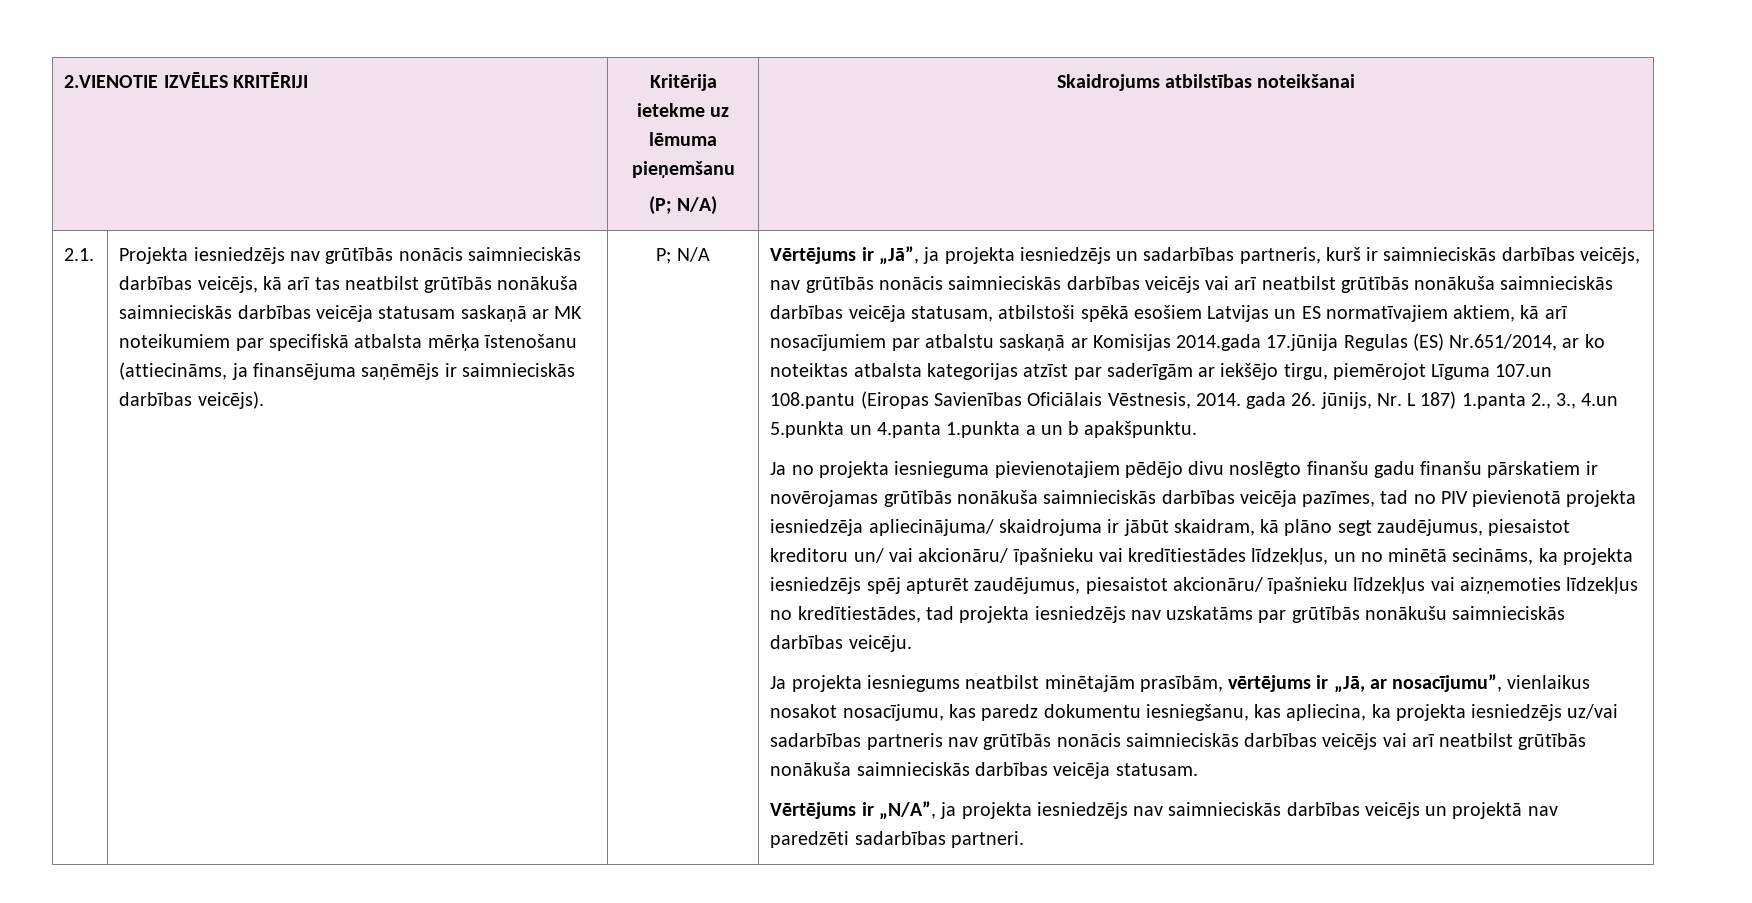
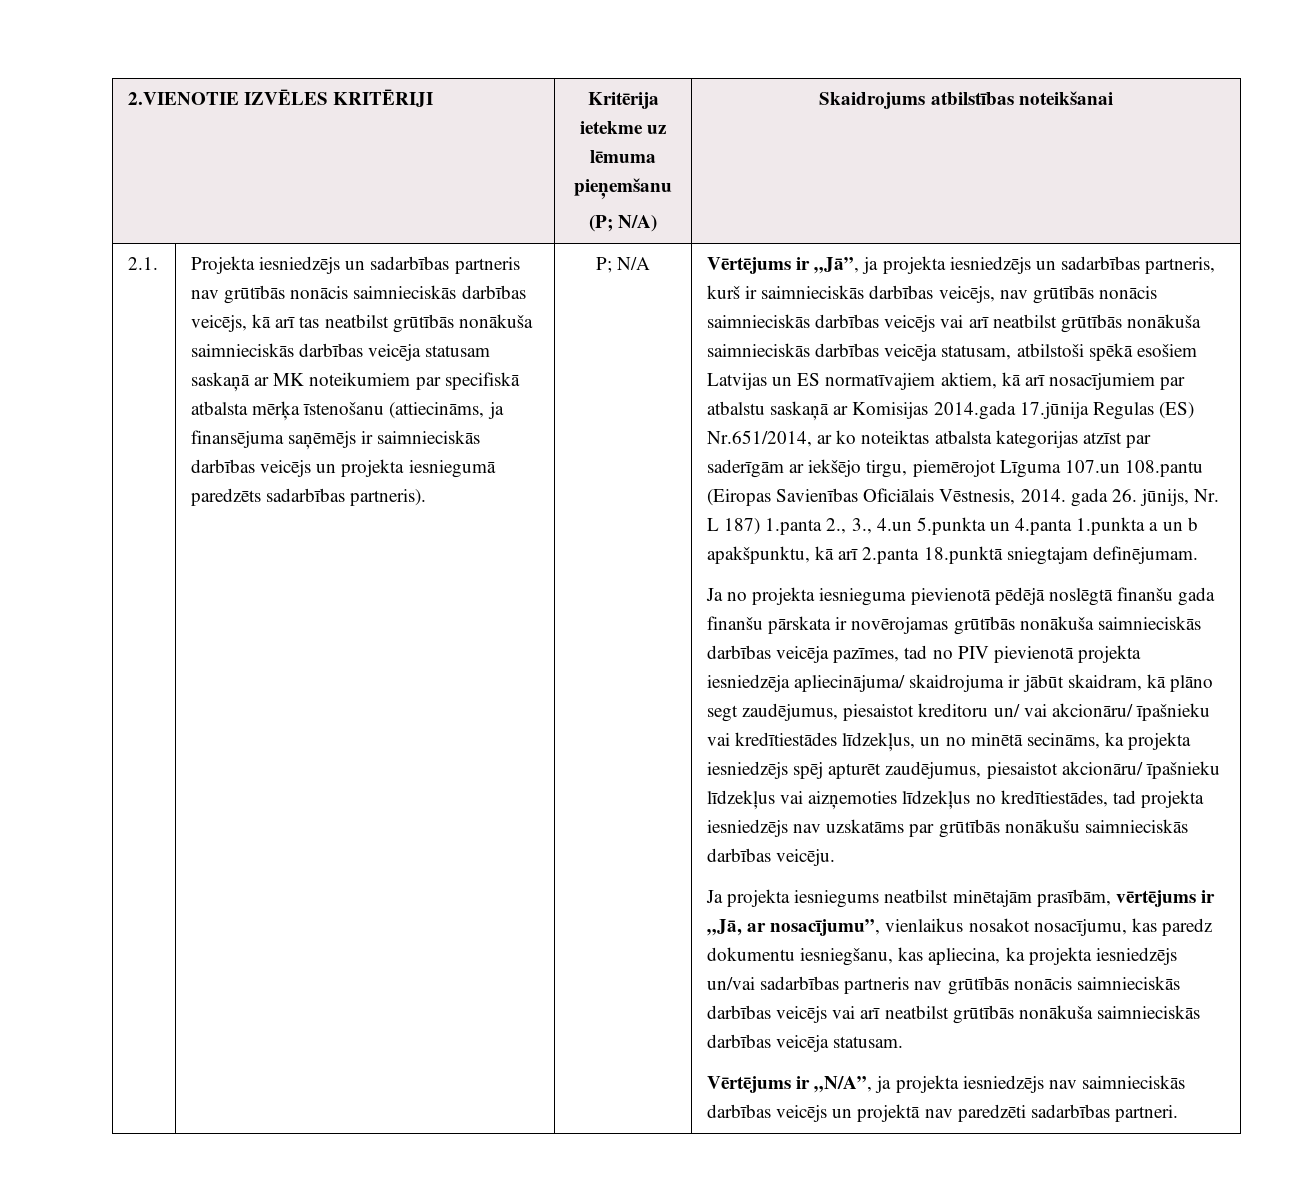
- Projekta iesniedzējs nav grūtībās nonācis saimnieciskās darbības veicējs, kā arī tas neatbilst grūtībās nonākuša saimnieciskās darbības veicēja statusam saskaņā ar MK noteikumiem par specifiskā atbalsta mērķa īstenošanu (attiecināms, ja finansējuma saņēmējs ir saimnieciskās darbības veicējs).
+ Projekta iesniedzējs un sadarbības partneris nav grūtībās nonācis saimnieciskās darbības veicējs, kā arī tas neatbilst grūtībās nonākuša saimnieciskās darbības veicēja statusam saskaņā ar MK noteikumiem par specifiskā atbalsta mērķa īstenošanu (attiecināms, ja finansējuma saņēmējs ir saimnieciskās darbības veicējs un projekta iesniegumā paredzēts sadarbības partneris).
- Vērtējums ir „Jā”, ja projekta iesniedzējs un sadarbības partneris, kurš ir saimnieciskās darbības veicējs, nav grūtībās nonācis saimnieciskās darbības veicējs vai arī neatbilst grūtībās nonākuša saimnieciskās darbības veicēja statusam, atbilstoši spēkā esošiem Latvijas un ES normatīvajiem aktiem, kā arī nosacījumiem par atbalstu saskaņā ar Komisijas 2014.gada 17.jūnija Regulas (ES) Nr.651/2014, ar ko noteiktas atbalsta kategorijas atzīst par saderīgām ar iekšējo tirgu, piemērojot Līguma 107.un 108.pantu (Eiropas Savienības Oficiālais Vēstnesis, 2014. gada 26. jūnijs, Nr. L 187) 1.panta 2., 3., 4.un 5.punkta un 4.panta 1.punkta a un b apakšpunktu.
- Ja no projekta iesnieguma pievienotajiem pēdējo divu noslēgto finanšu gadu finanšu pārskatiem ir novērojamas grūtībās nonākuša saimnieciskās darbības veicēja pazīmes, tad no PIV pievienotā projekta iesniedzēja apliecinājuma/ skaidrojuma ir jābūt skaidram, kā plāno segt zaudējumus, piesaistot kreditoru un/ vai akcionāru/ īpašnieku vai kredītiestādes līdzekļus, un no minētā secināms, ka projekta iesniedzējs spēj apturēt zaudējumus, piesaistot akcionāru/ īpašnieku līdzekļus vai aizņemoties līdzekļus no kredītiestādes, tad projekta iesniedzējs nav uzskatāms par grūtībās nonākušu saimnieciskās darbības veicēju.
+ Vērtējums ir „Jā”, ja projekta iesniedzējs un sadarbības partneris, kurš ir saimnieciskās darbības veicējs, nav grūtībās nonācis saimnieciskās darbības veicējs vai arī neatbilst grūtībās nonākuša saimnieciskās darbības veicēja statusam, atbilstoši spēkā esošiem Latvijas un ES normatīvajiem aktiem, kā arī nosacījumiem par atbalstu saskaņā ar Komisijas 2014.gada 17.jūnija Regulas (ES) Nr.651/2014, ar ko noteiktas atbalsta kategorijas atzīst par saderīgām ar iekšējo tirgu, piemērojot Līguma 107.un 108.pantu (Eiropas Savienības Oficiālais Vēstnesis, 2014. gada 26. jūnijs, Nr. L 187) 1.panta 2., 3., 4.un 5.punkta un 4.panta 1.punkta a un b apakšpunktu, kā arī 2.panta 18.punktā sniegtajam definējumam.
+ Ja no projekta iesnieguma pievienotā pēdējā noslēgtā finanšu gada finanšu pārskata ir novērojamas grūtībās nonākuša saimnieciskās darbības veicēja pazīmes, tad no PIV pievienotā projekta iesniedzēja apliecinājuma/ skaidrojuma ir jābūt skaidram, kā plāno segt zaudējumus, piesaistot kreditoru un/ vai akcionāru/ īpašnieku vai kredītiestādes līdzekļus, un no minētā secināms, ka projekta iesniedzējs spēj apturēt zaudējumus, piesaistot akcionāru/ īpašnieku līdzekļus vai aizņemoties līdzekļus no kredītiestādes, tad projekta iesniedzējs nav uzskatāms par grūtībās nonākušu saimnieciskās darbības veicēju.
- Ja projekta iesniegums neatbilst minētajām prasībām, vērtējums ir „Jā, ar nosacījumu”, vienlaikus nosakot nosacījumu, kas paredz dokumentu iesniegšanu, kas apliecina, ka projekta iesniedzējs uz/vai sadarbības partneris nav grūtībās nonācis saimnieciskās darbības veicējs vai arī neatbilst grūtībās nonākuša saimnieciskās darbības veicēja statusam.
+ Ja projekta iesniegums neatbilst minētajām prasībām, vērtējums ir „Jā, ar nosacījumu”, vienlaikus nosakot nosacījumu, kas paredz dokumentu iesniegšanu, kas apliecina, ka projekta iesniedzējs un/vai sadarbības partneris nav grūtībās nonācis saimnieciskās darbības veicējs vai arī neatbilst grūtībās nonākuša saimnieciskās darbības veicēja statusam.

